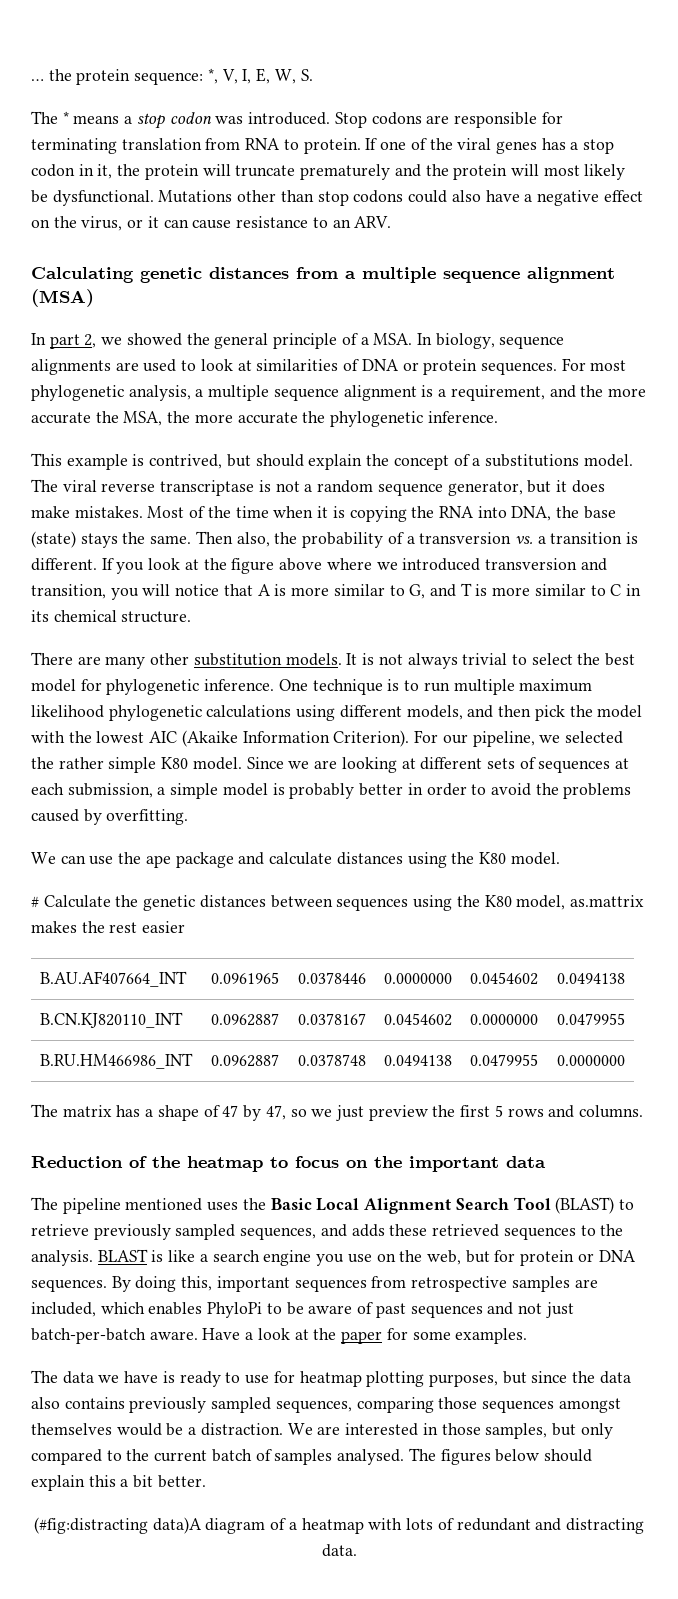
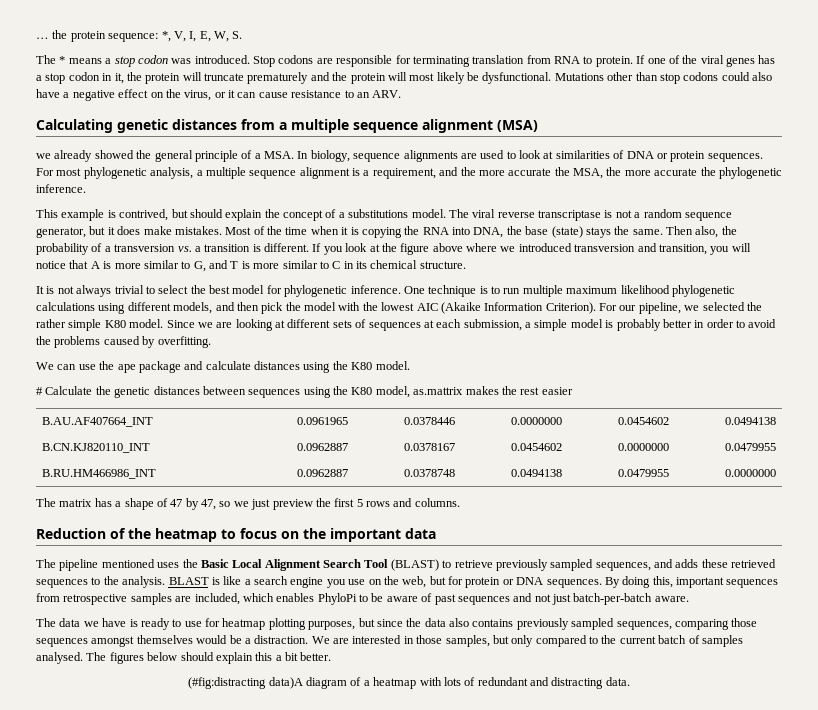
- In part 2, we showed the general principle of a MSA. In biology, sequence alignments are used to look at similarities of DNA or protein sequences.
+ we already showed the general principle of a MSA. In biology, sequence alignments are used to look at similarities of DNA or protein sequences.
- There are many other substitution models.
- Have a look at the paper for some examples.

